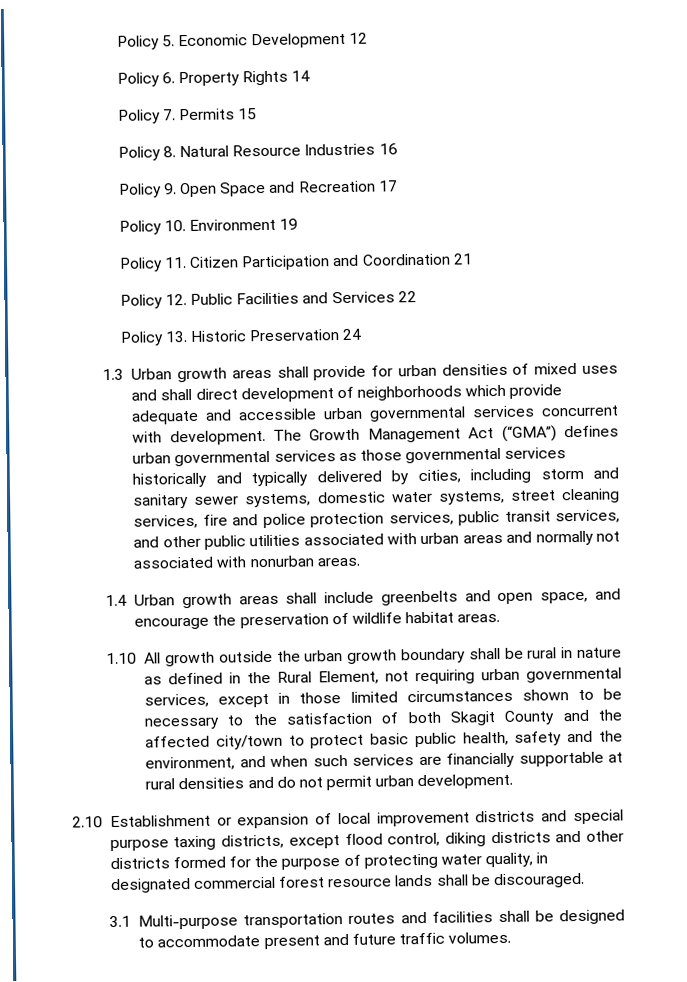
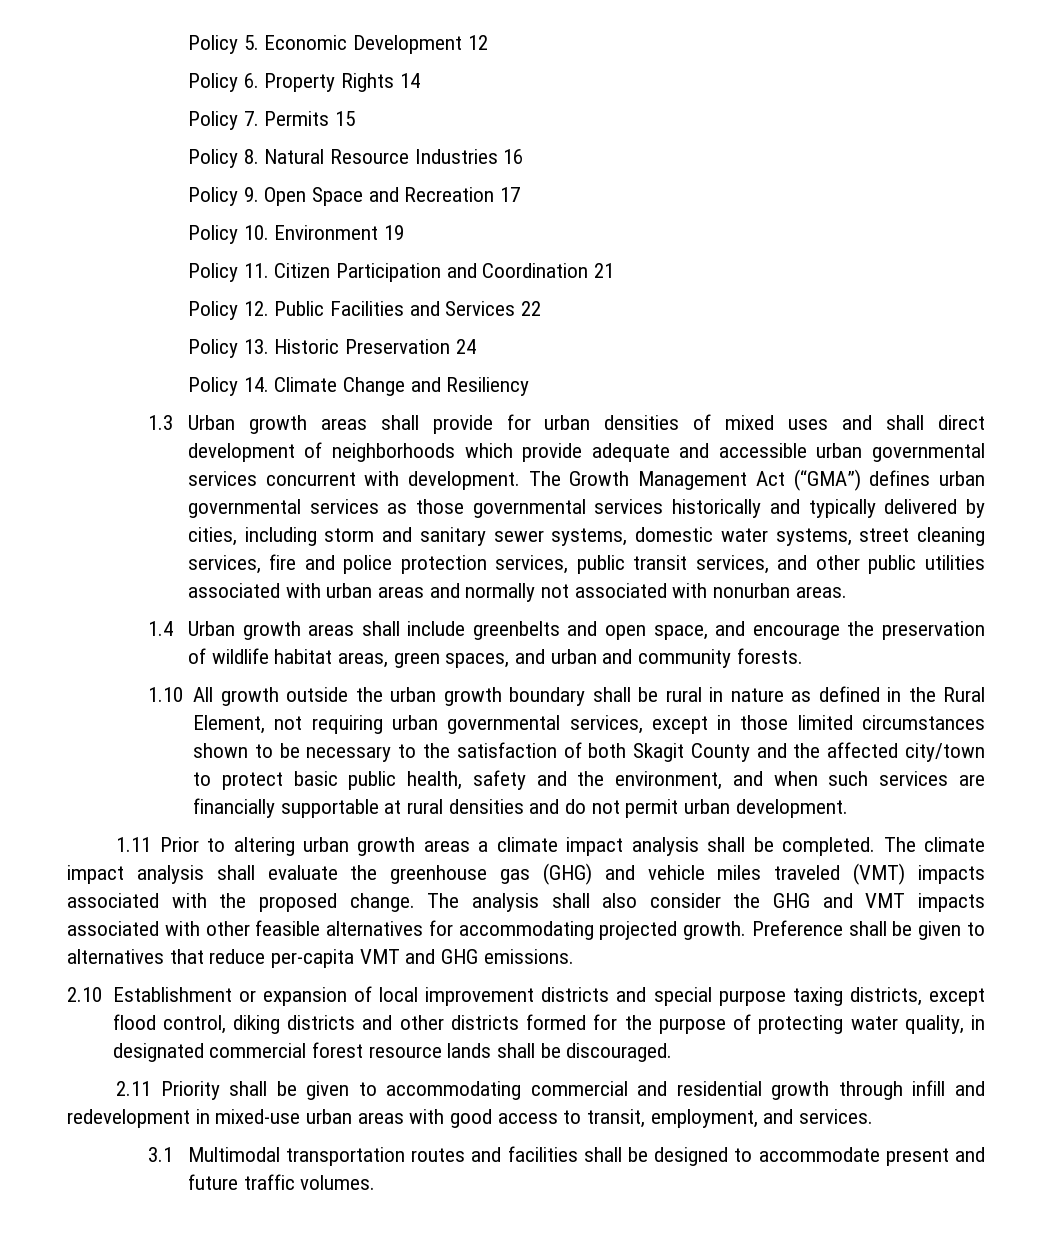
+ Policy 14. Climate Change and Resiliency
- 1.4 Urban growth areas shall include greenbelts and open space, and encourage the preservation of wildlife habitat areas.
+ 1.4 Urban growth areas shall include greenbelts and open space, and encourage the preservation of wildlife habitat areas, green spaces, and urban and community forests.
+ 1.11 Prior to altering urban growth areas a climate impact analysis shall be completed. The climate impact analysis shall evaluate the greenhouse gas (GHG) and vehicle miles traveled (VMT) impacts associated with the proposed change. The analysis shall also consider the GHG and VMT impacts associated with other feasible alternatives for accommodating projected growth. Preference shall be given to alternatives that reduce per-capita VMT and GHG emissions.
+ 2.11 Priority shall be given to accommodating commercial and residential growth through infill and redevelopment in mixed-use urban areas with good access to transit, employment, and services.
- 3.1 Multi-purpose transportation routes and facilities shall be designed to accommodate present and future traffic volumes.
+ 3.1 Multimodal transportation routes and facilities shall be designed to accommodate present and future traffic volumes.

